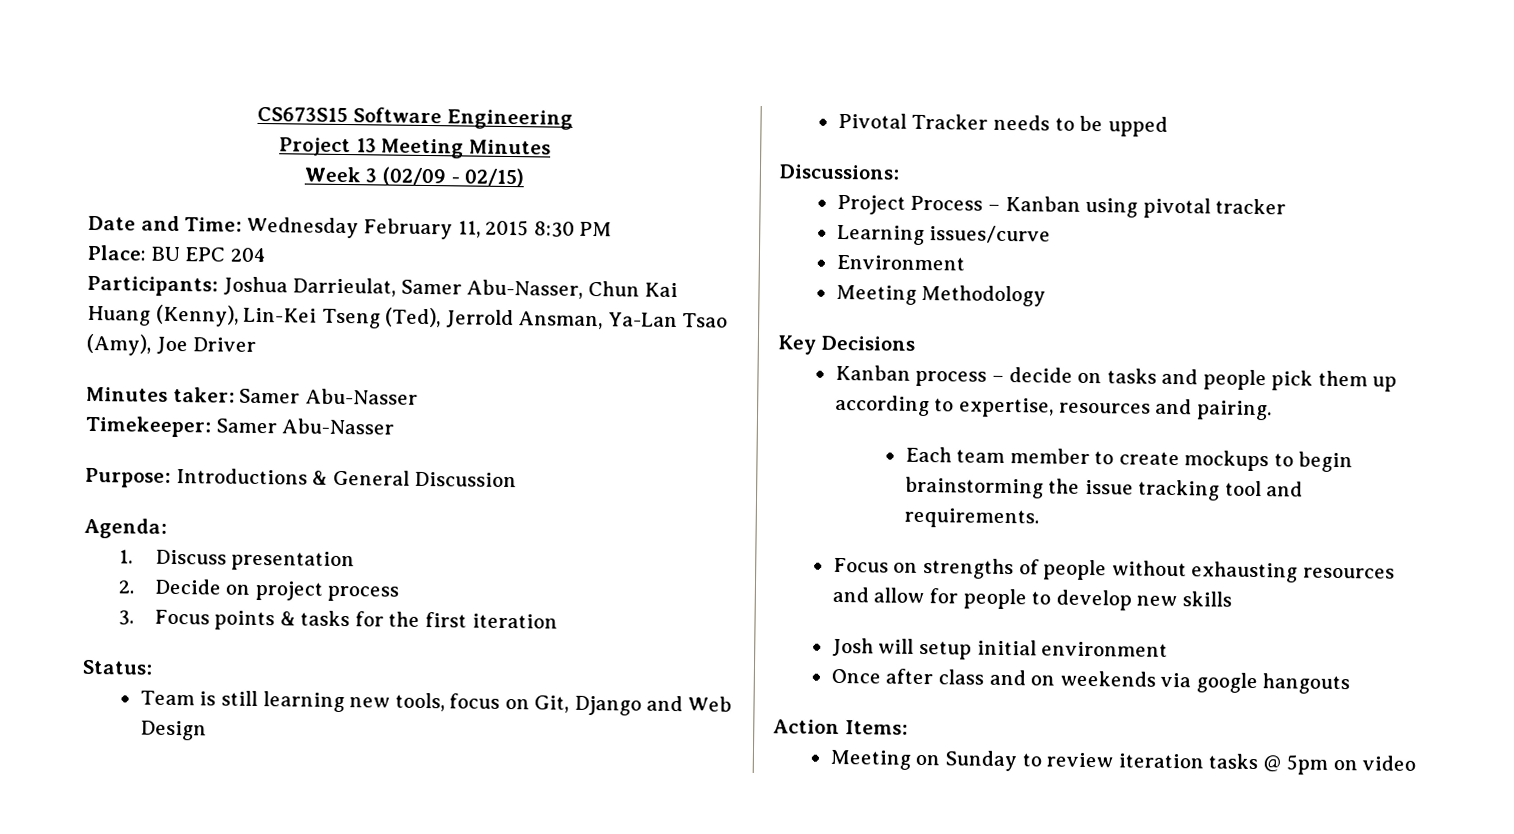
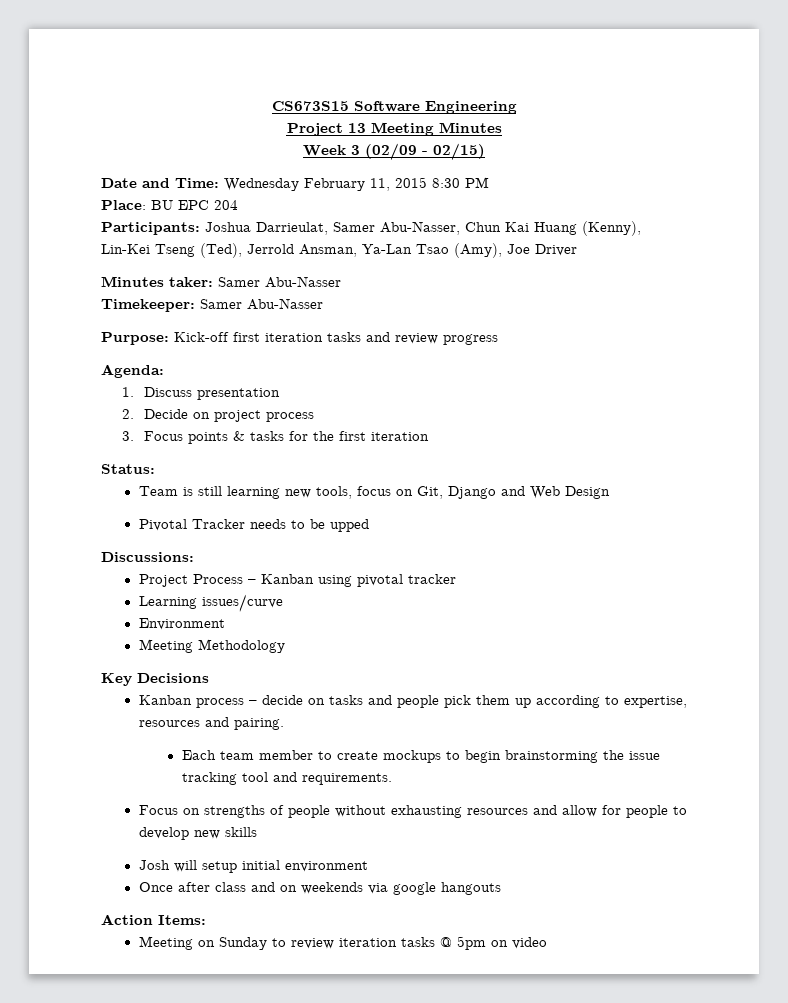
- Purpose: Introductions & General Discussion
+ Purpose: Kick-off first iteration tasks and review progress

